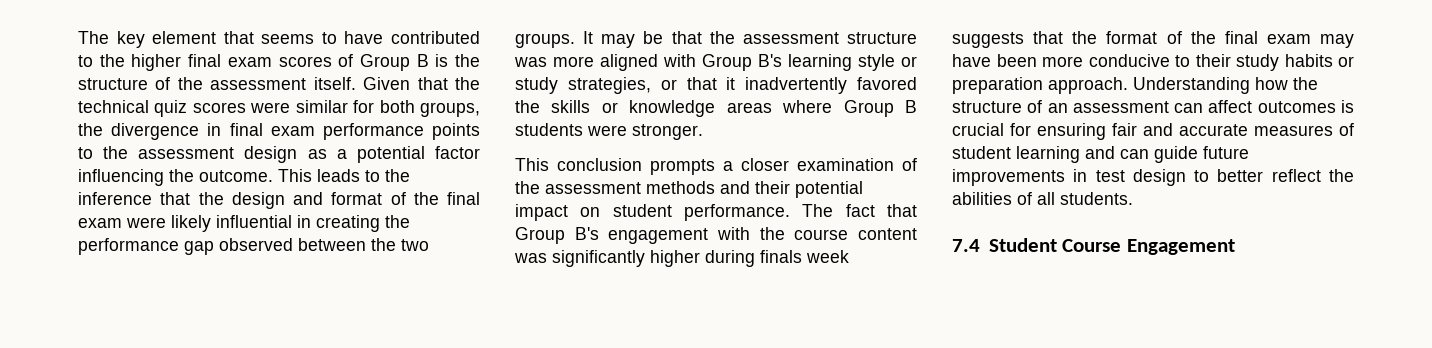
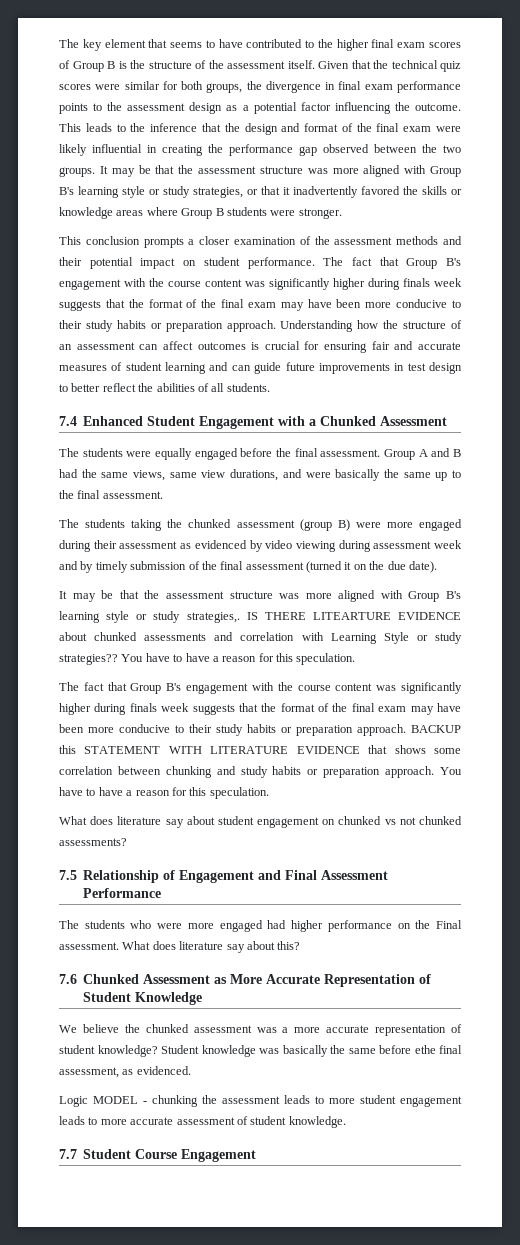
- 7.4 Student Course Engagement
+ 7.4 Enhanced Student Engagement with a Chunked Assessment
+ The students were equally engaged before the final assessment. Group A and B had the same views, same view durations, and were basically the same up to the final assessment.
+ The students taking the chunked assessment (group B) were more engaged during their assessment as evidenced by video viewing during assessment week and by timely submission of the final assessment (turned it on the due date).
+ It may be that the assessment structure was more aligned with Group B's learning style or study strategies,. IS THERE LITEARTURE EVIDENCE about chunked assessments and correlation with Learning Style or study strategies?? You have to have a reason for this speculation.
+ The fact that Group B's engagement with the course content was significantly higher during finals week suggests that the format of the final exam may have been more conducive to their study habits or preparation approach. BACKUP this STATEMENT WITH LITERATURE EVIDENCE that shows some correlation between chunking and study habits or preparation approach. You have to have a reason for this speculation.
+ What does literature say about student engagement on chunked vs not chunked assessments?
+ 7.5 Relationship of Engagement and Final Assessment Performance
+ The students who were more engaged had higher performance on the Final assessment. What does literature say about this?
+ 7.6 Chunked Assessment as More Accurate Representation of Student Knowledge
+ We believe the chunked assessment was a more accurate representation of student knowledge? Student knowledge was basically the same before ethe final assessment, as evidenced.
+ Logic MODEL - chunking the assessment leads to more student engagement leads to more accurate assessment of student knowledge.
+ 7.7 Student Course Engagement

